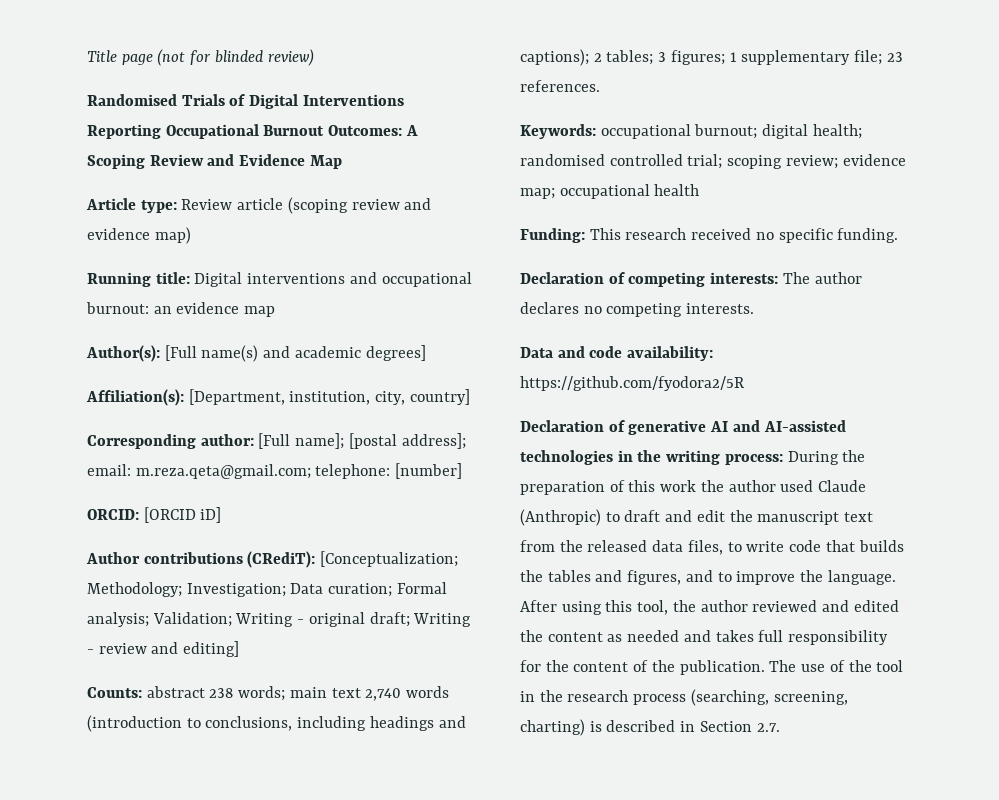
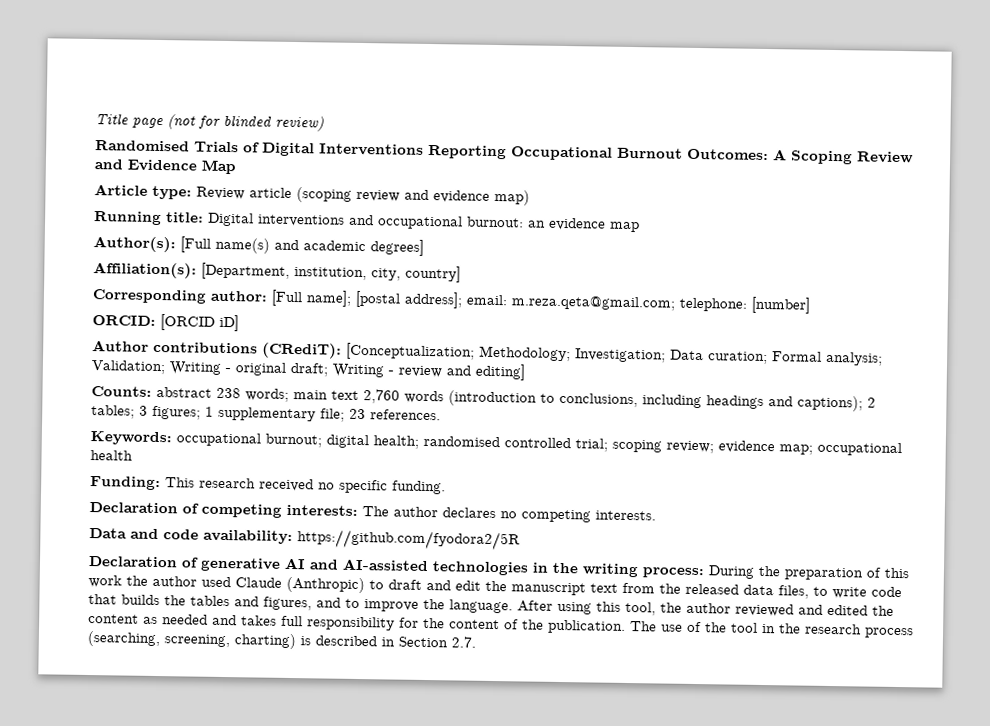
- Counts: abstract 238 words; main text 2,740 words (introduction to conclusions, including headings and captions); 2 tables; 3 figures; 1 supplementary file; 23 references.
+ Counts: abstract 238 words; main text 2,760 words (introduction to conclusions, including headings and captions); 2 tables; 3 figures; 1 supplementary file; 23 references.

